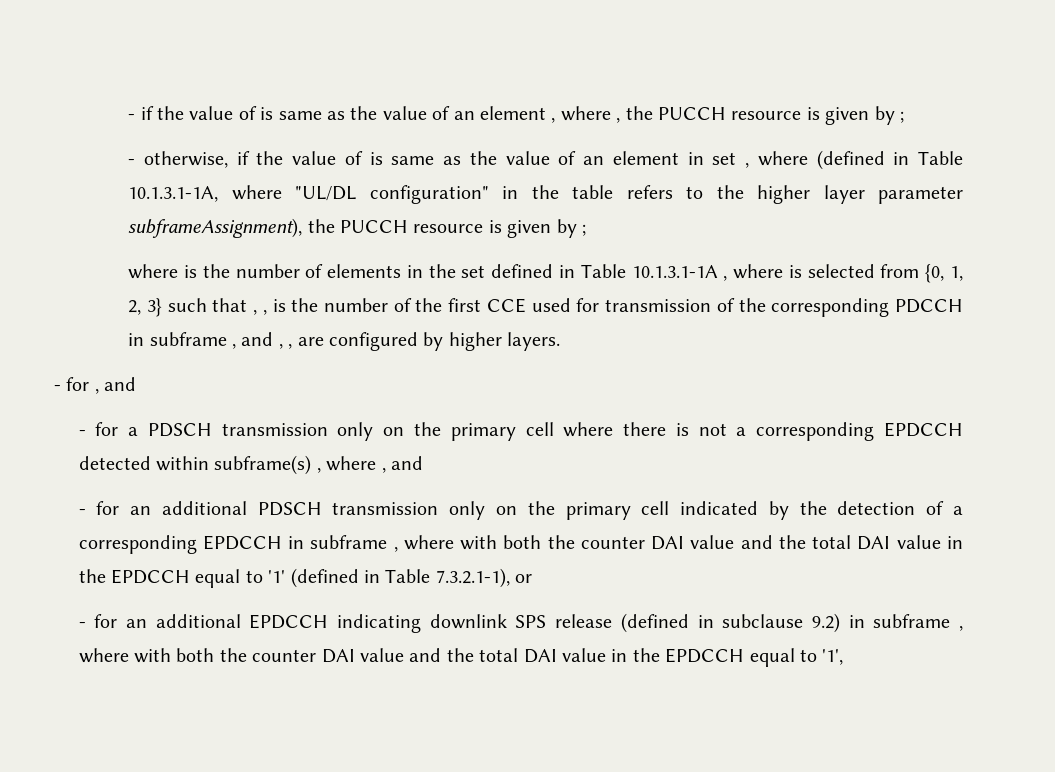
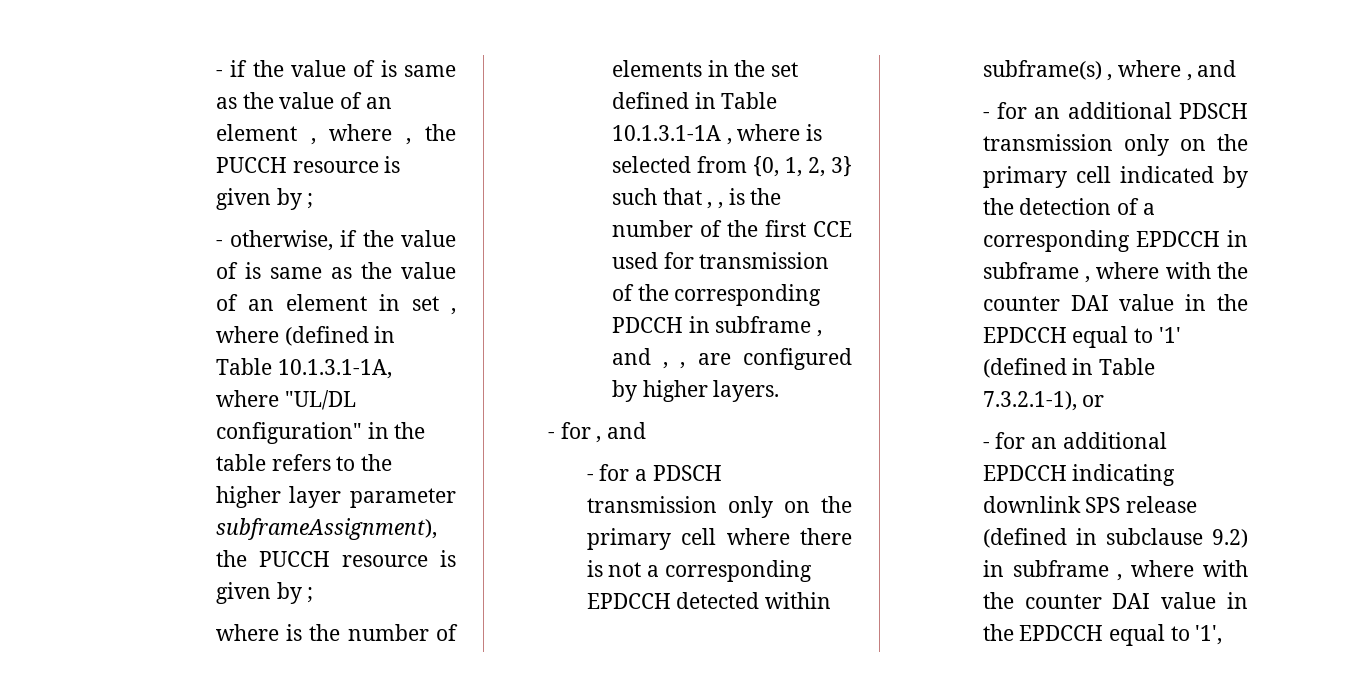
- - for an additional PDSCH transmission only on the primary cell indicated by the detection of a corresponding EPDCCH in subframe , where with both the counter DAI value and the total DAI value in the EPDCCH equal to '1' (defined in Table 7.3.2.1-1), or
+ - for an additional PDSCH transmission only on the primary cell indicated by the detection of a corresponding EPDCCH in subframe , where with the counter DAI value in the EPDCCH equal to '1' (defined in Table 7.3.2.1-1), or
- - for an additional EPDCCH indicating downlink SPS release (defined in subclause 9.2) in subframe , where with both the counter DAI value and the total DAI value in the EPDCCH equal to '1',
+ - for an additional EPDCCH indicating downlink SPS release (defined in subclause 9.2) in subframe , where with the counter DAI value in the EPDCCH equal to '1',

